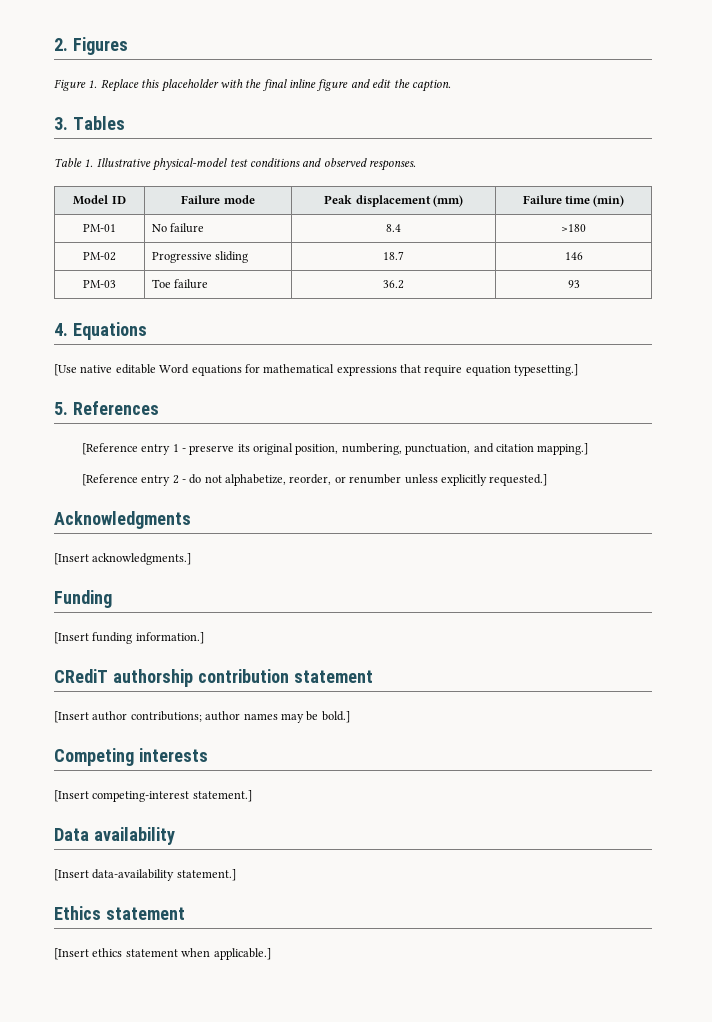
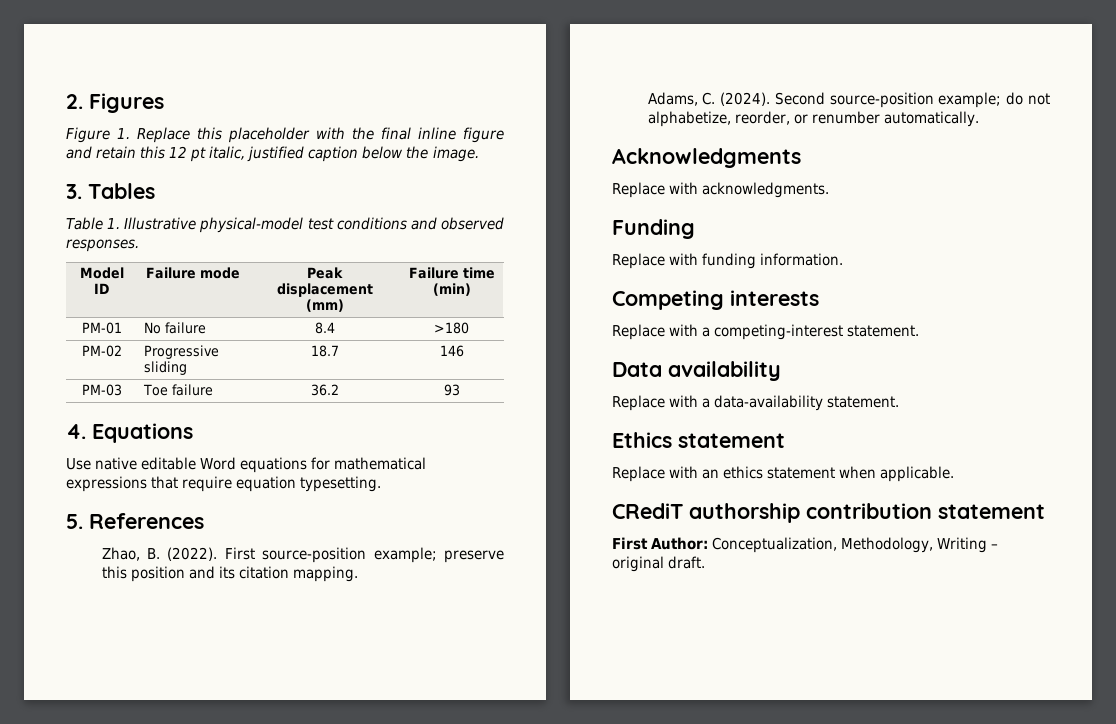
- Figure 1. Replace this placeholder with the final inline figure and edit the caption.
+ Figure 1. Replace this placeholder with the final inline figure and retain this 12 pt italic, justified caption below the image.
- [Use native editable Word equations for mathematical expressions that require equation typesetting.]
+ Use native editable Word equations for mathematical expressions that require equation typesetting.
- [Reference entry 1 - preserve its original position, numbering, punctuation, and citation mapping.]
- [Reference entry 2 - do not alphabetize, reorder, or renumber unless explicitly requested.]
+ Zhao, B. (2022). First source-position example; preserve this position and its citation mapping.
+ Adams, C. (2024). Second source-position example; do not alphabetize, reorder, or renumber automatically.
  Acknowledgments
- [Insert acknowledgments.]
+ Replace with acknowledgments.
  Funding
- [Insert funding information.]
+ Replace with funding information.
+ Competing interests
+ Replace with a competing-interest statement.
+ Data availability
+ Replace with a data-availability statement.
+ Ethics statement
+ Replace with an ethics statement when applicable.
  CRediT authorship contribution statement
- [Insert author contributions; author names may be bold.]
- Competing interests
- [Insert competing-interest statement.]
- Data availability
- [Insert data-availability statement.]
- Ethics statement
- [Insert ethics statement when applicable.]
+ First Author: Conceptualization, Methodology, Writing – original draft.

